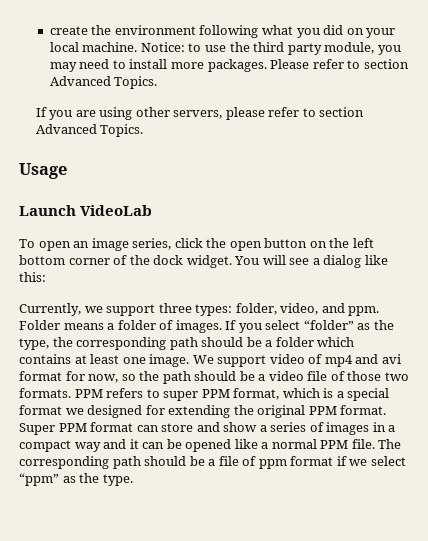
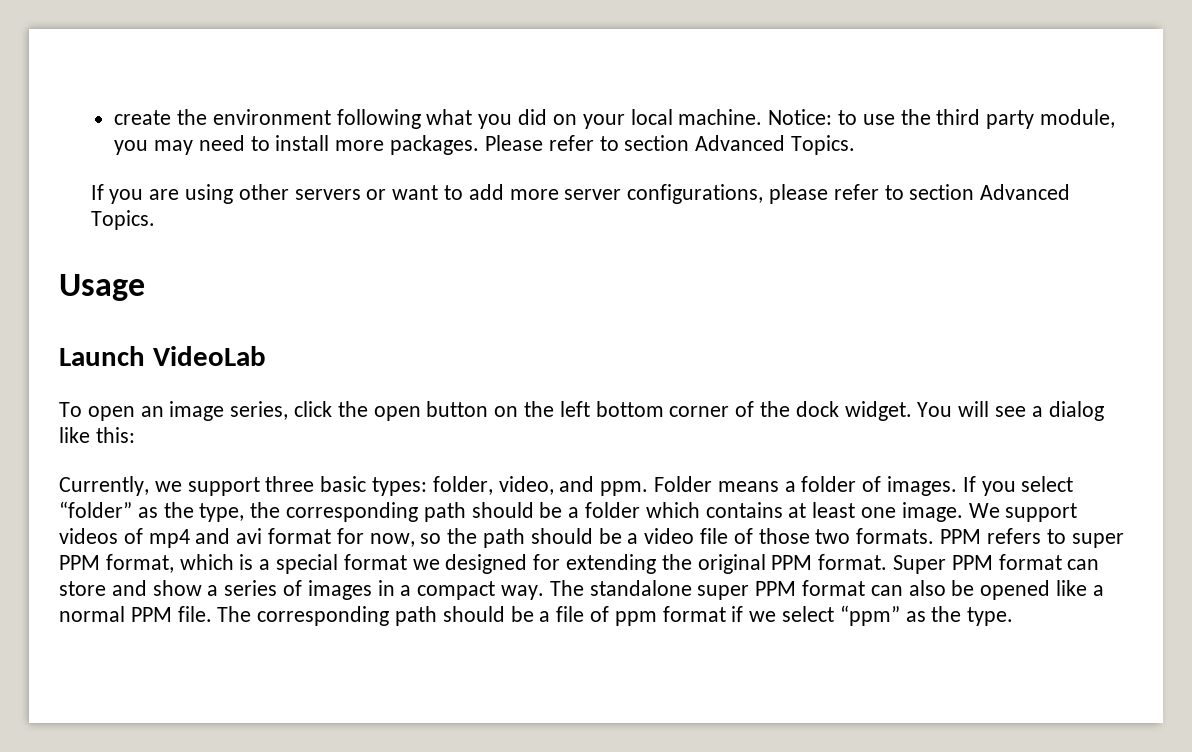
- If you are using other servers, please refer to section Advanced Topics.
+ If you are using other servers or want to add more server configurations, please refer to section Advanced Topics.
- Currently, we support three types: folder, video, and ppm.
+ Currently, we support three basic types: folder, video, and ppm.
- We support video of mp4 and avi format for now, so the path should be a video file of those two formats.
+ We support videos of mp4 and avi format for now, so the path should be a video file of those two formats.
- Super PPM format can store and show a series of images in a compact way and it can be opened like a normal PPM file.
+ Super PPM format can store and show a series of images in a compact way. The standalone super PPM format can also be opened like a normal PPM file.

